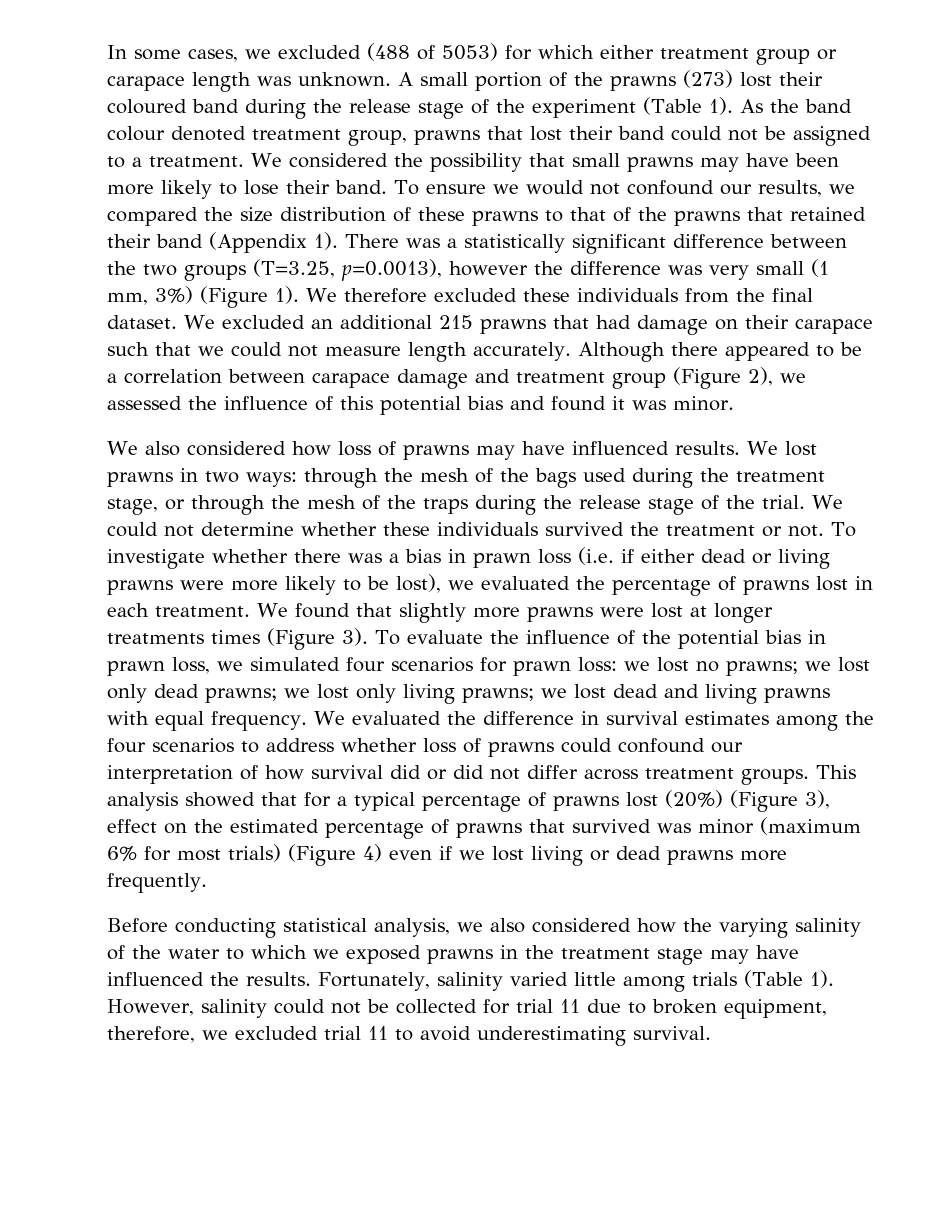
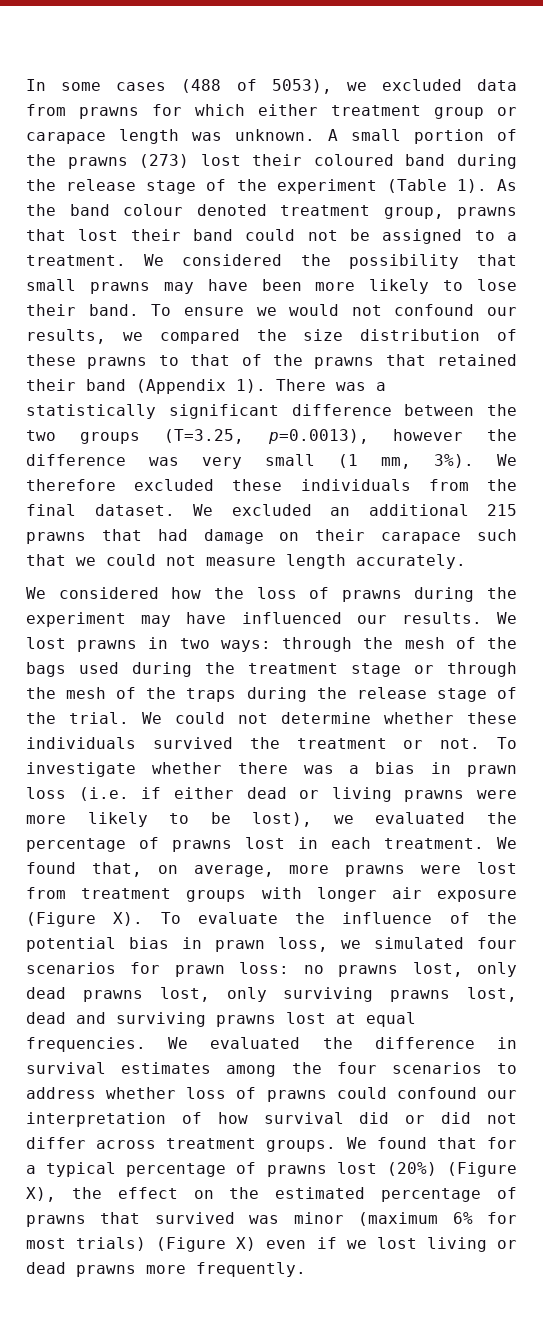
- In some cases, we excluded (488 of 5053) for which either treatment group or carapace length was unknown.
+ In some cases (488 of 5053), we excluded data from prawns for which either treatment group or carapace length was unknown.
- There was a statistically significant difference between the two groups (T=3.25, p=0.0013), however the difference was very small (1 mm, 3%) (Figure 1).
+ There was a statistically significant difference between the two groups (T=3.25, p=0.0013), however the difference was very small (1 mm, 3%).
- We excluded an additional 215 prawns that had damage on their carapace such that we could not measure length accurately. Although there appeared to be a correlation between carapace damage and treatment group (Figure 2), we assessed the influence of this potential bias and found it was minor.
- We also considered how loss of prawns may have influenced results.
+ We excluded an additional 215 prawns that had damage on their carapace such that we could not measure length accurately.
+ We considered how the loss of prawns during the experiment may have influenced our results.
- We lost prawns in two ways: through the mesh of the bags used during the treatment stage, or through the mesh of the traps during the release stage of the trial.
+ We lost prawns in two ways: through the mesh of the bags used during the treatment stage or through the mesh of the traps during the release stage of the trial.
- We found that slightly more prawns were lost at longer treatments times (Figure 3). To evaluate the influence of the potential bias in prawn loss, we simulated four scenarios for prawn loss: we lost no prawns; we lost only dead prawns; we lost only living prawns; we lost dead and living prawns with equal frequency.
+ We found that, on average, more prawns were lost from treatment groups with longer air exposure (Figure X). To evaluate the influence of the potential bias in prawn loss, we simulated four scenarios for prawn loss: no prawns lost, only dead prawns lost, only surviving prawns lost, dead and surviving prawns lost at equal frequencies.
- This analysis showed that for a typical percentage of prawns lost (20%) (Figure 3), effect on the estimated percentage of prawns that survived was minor (maximum 6% for most trials) (Figure 4) even if we lost living or dead prawns more frequently.
+ We found that for a typical percentage of prawns lost (20%) (Figure X), the effect on the estimated percentage of prawns that survived was minor (maximum 6% for most trials) (Figure X) even if we lost living or dead prawns more frequently.
- Before conducting statistical analysis, we also considered how the varying salinity of the water to which we exposed prawns in the treatment stage may have influenced the results. Fortunately, salinity varied little among trials (Table 1). However, salinity could not be collected for trial 11 due to broken equipment, therefore, we excluded trial 11 to avoid underestimating survival.

